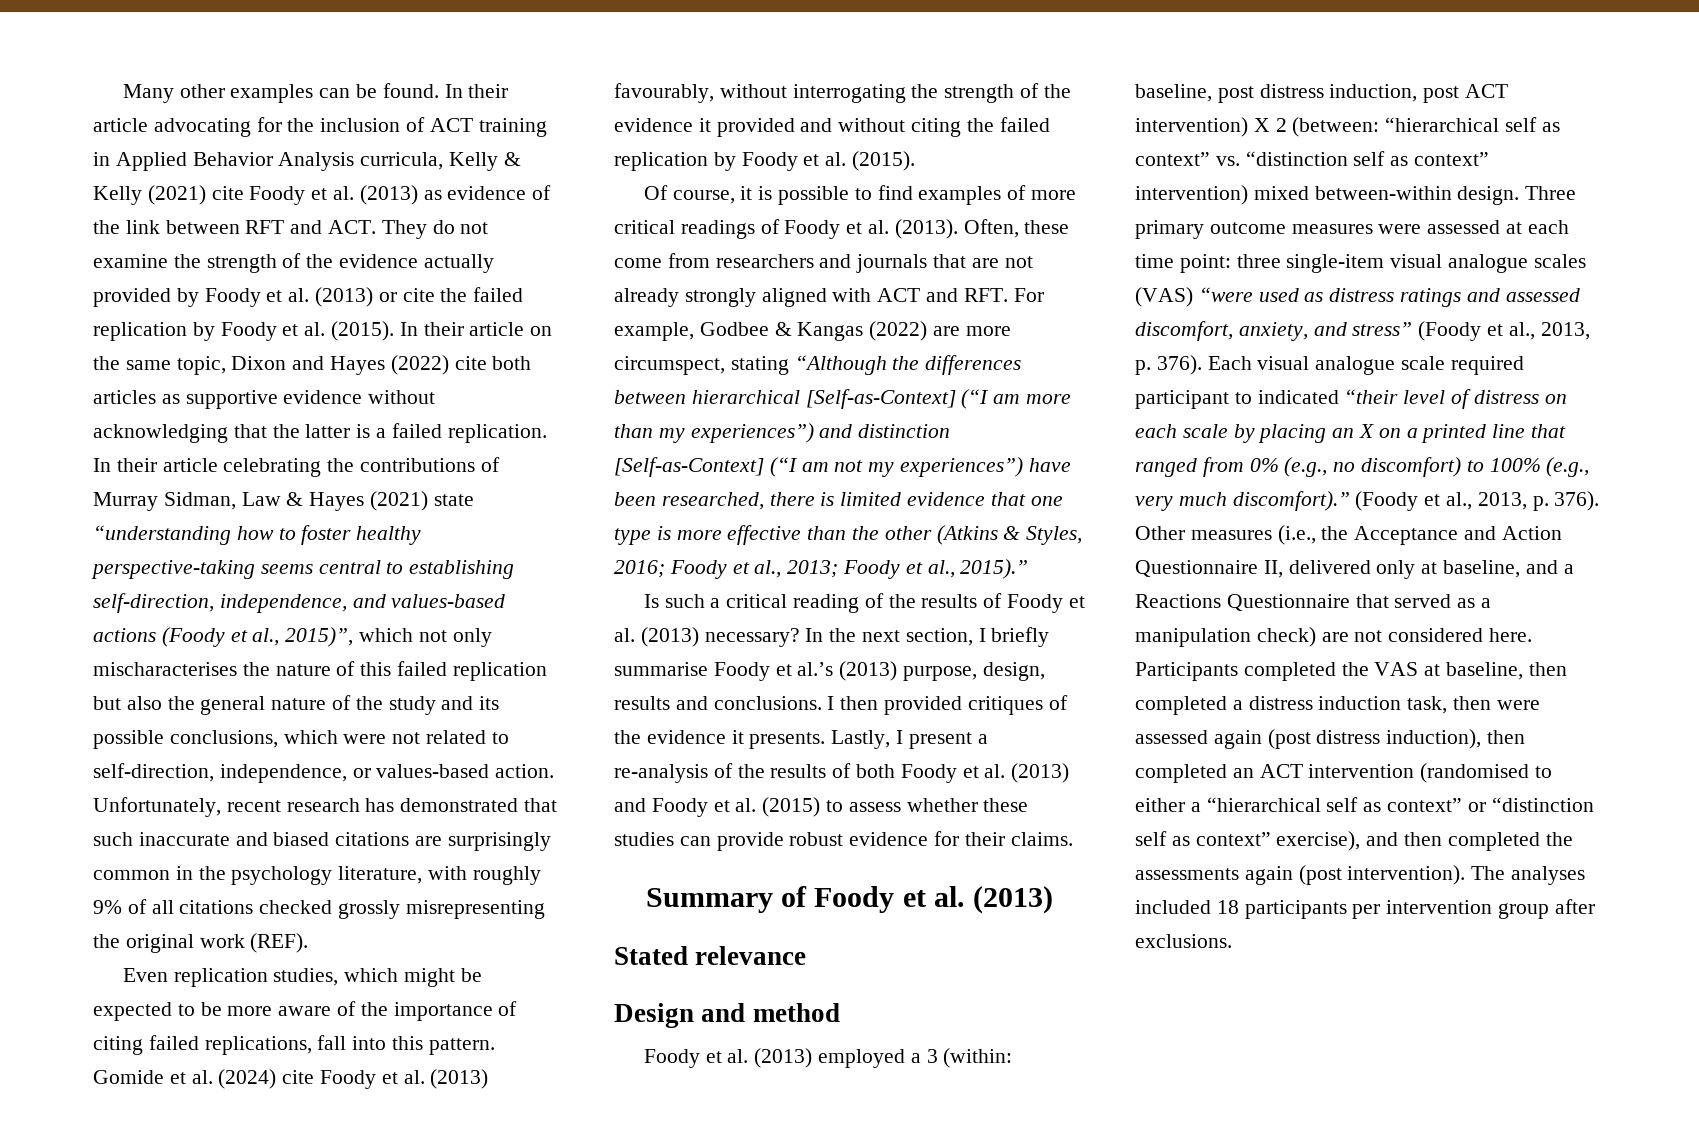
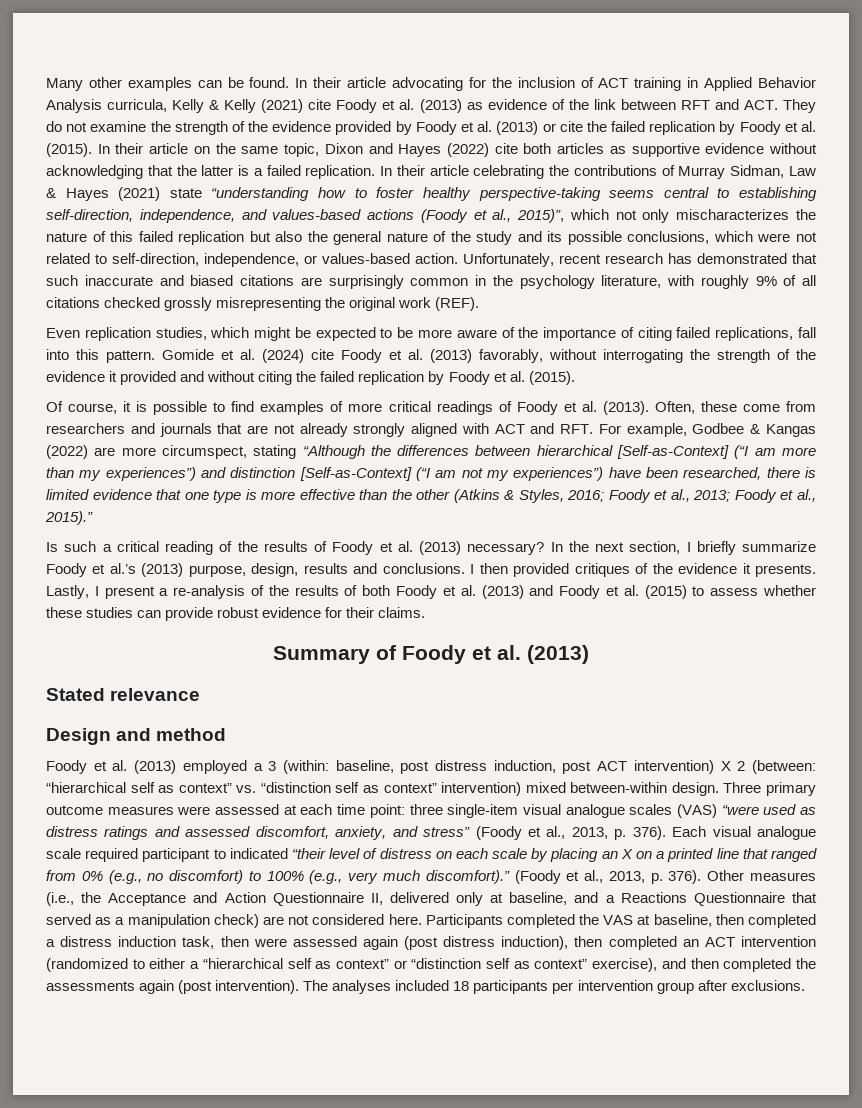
- In their article advocating for the inclusion of ACT training in Applied Behavior Analysis curricula, Kelly & Kelly (2021) cite Foody et al. (2013) as evidence of the link between RFT and ACT. They do not examine the strength of the evidence actually provided by Foody et al. (2013) or cite the failed replication by Foody et al. (2015).
+ In their article advocating for the inclusion of ACT training in Applied Behavior Analysis curricula, Kelly & Kelly (2021) cite Foody et al. (2013) as evidence of the link between RFT and ACT. They do not examine the strength of the evidence provided by Foody et al. (2013) or cite the failed replication by Foody et al. (2015).
- In their article celebrating the contributions of Murray Sidman, Law & Hayes (2021) state “understanding how to foster healthy perspective-taking seems central to establishing self-direction, independence, and values-based actions (Foody et al., 2015)”, which not only mischaracterises the nature of this failed replication but also the general nature of the study and its possible conclusions, which were not related to self-direction, independence, or values-based action.
+ In their article celebrating the contributions of Murray Sidman, Law & Hayes (2021) state “understanding how to foster healthy perspective-taking seems central to establishing self-direction, independence, and values-based actions (Foody et al., 2015)”, which not only mischaracterizes the nature of this failed replication but also the general nature of the study and its possible conclusions, which were not related to self-direction, independence, or values-based action.
- Gomide et al. (2024) cite Foody et al. (2013) favourably, without interrogating the strength of the evidence it provided and without citing the failed replication by Foody et al. (2015).
+ Gomide et al. (2024) cite Foody et al. (2013) favorably, without interrogating the strength of the evidence it provided and without citing the failed replication by Foody et al. (2015).
- In the next section, I briefly summarise Foody et al.’s (2013) purpose, design, results and conclusions.
+ In the next section, I briefly summarize Foody et al.’s (2013) purpose, design, results and conclusions.
- Participants completed the VAS at baseline, then completed a distress induction task, then were assessed again (post distress induction), then completed an ACT intervention (randomised to either a “hierarchical self as context” or “distinction self as context” exercise), and then completed the assessments again (post intervention).
+ Participants completed the VAS at baseline, then completed a distress induction task, then were assessed again (post distress induction), then completed an ACT intervention (randomized to either a “hierarchical self as context” or “distinction self as context” exercise), and then completed the assessments again (post intervention).

